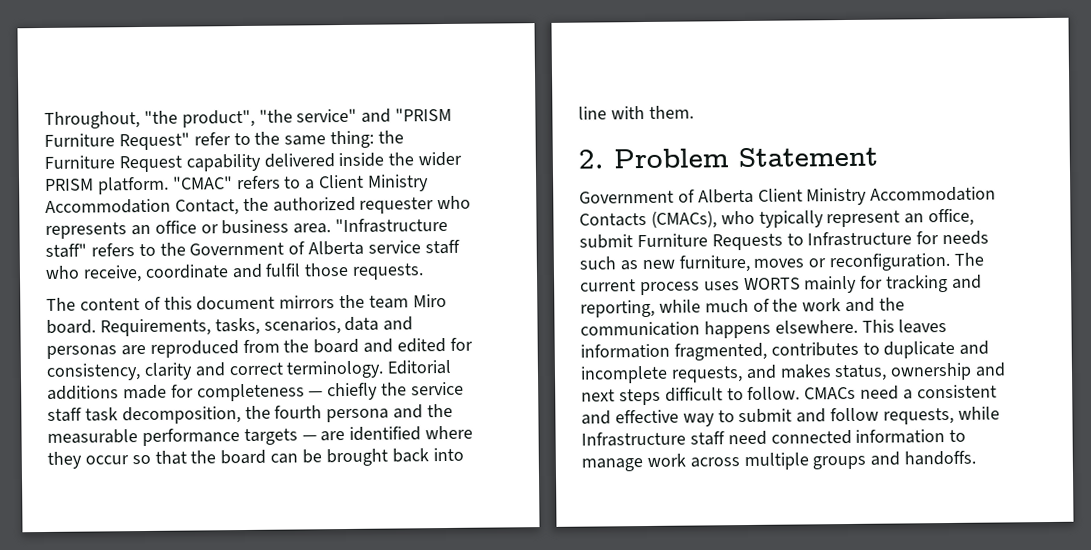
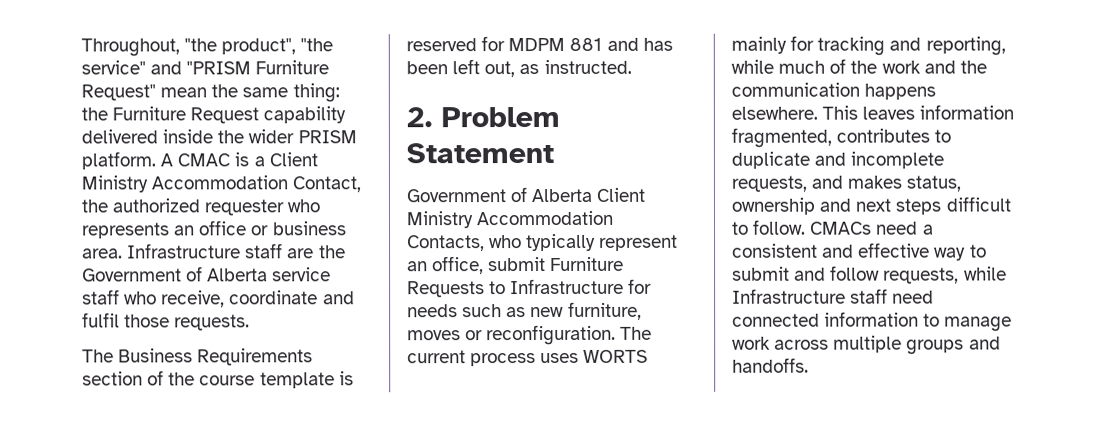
- Throughout, "the product", "the service" and "PRISM Furniture Request" refer to the same thing: the Furniture Request capability delivered inside the wider PRISM platform.
+ Throughout, "the product", "the service" and "PRISM Furniture Request" mean the same thing: the Furniture Request capability delivered inside the wider PRISM platform.
- "CMAC" refers to a Client Ministry Accommodation Contact, the authorized requester who represents an office or business area.
+ A CMAC is a Client Ministry Accommodation Contact, the authorized requester who represents an office or business area.
- "Infrastructure staff" refers to the Government of Alberta service staff who receive, coordinate and fulfil those requests.
+ Infrastructure staff are the Government of Alberta service staff who receive, coordinate and fulfil those requests.
- The content of this document mirrors the team Miro board. Requirements, tasks, scenarios, data and personas are reproduced from the board and edited for consistency, clarity and correct terminology. Editorial additions made for completeness — chiefly the service staff task decomposition, the fourth persona and the measurable performance targets — are identified where they occur so that the board can be brought back into line with them.
+ The Business Requirements section of the course template is reserved for MDPM 881 and has been left out, as instructed.
- Government of Alberta Client Ministry Accommodation Contacts (CMACs), who typically represent an office, submit Furniture Requests to Infrastructure for needs such as new furniture, moves or reconfiguration.
+ Government of Alberta Client Ministry Accommodation Contacts, who typically represent an office, submit Furniture Requests to Infrastructure for needs such as new furniture, moves or reconfiguration.

